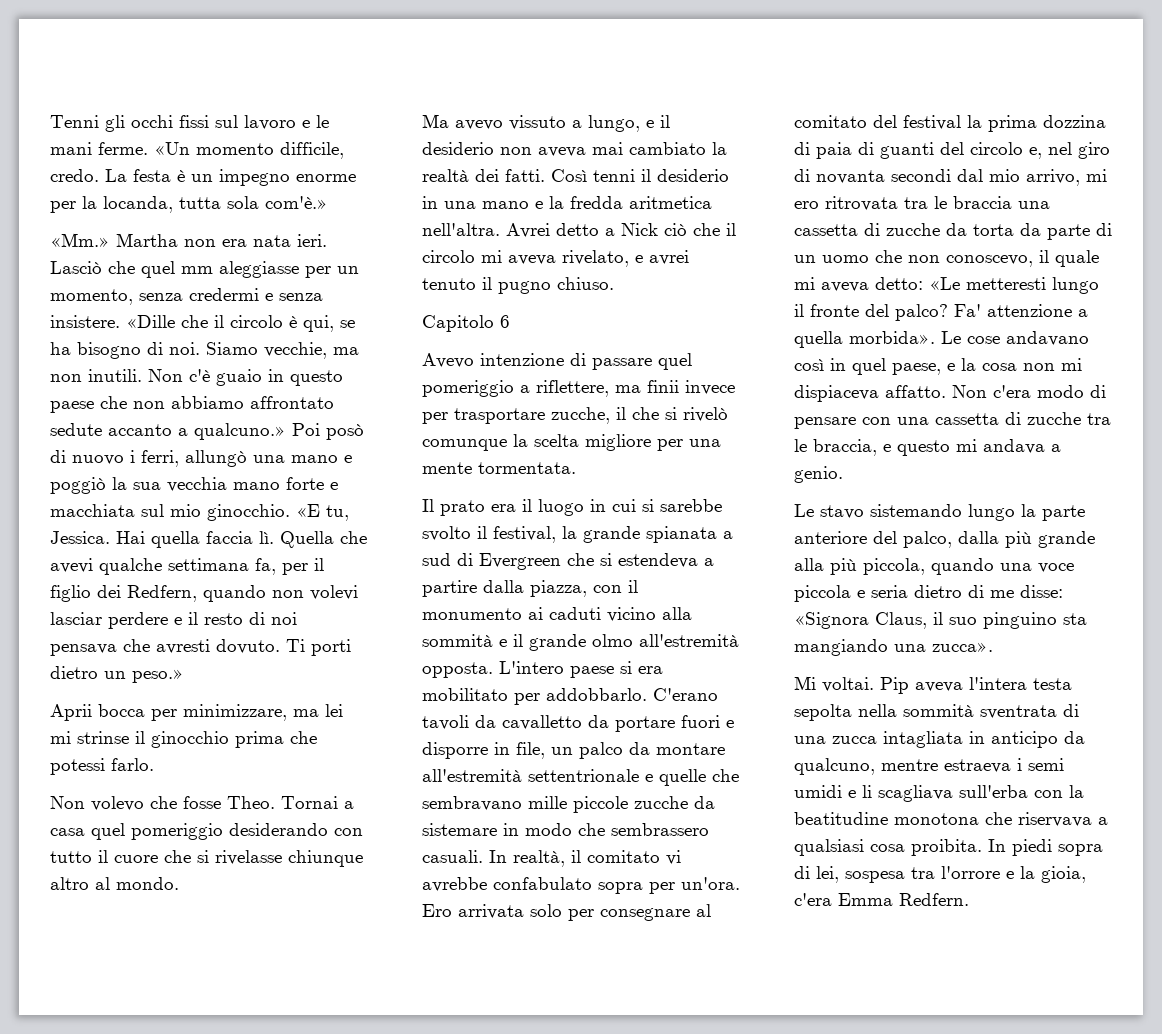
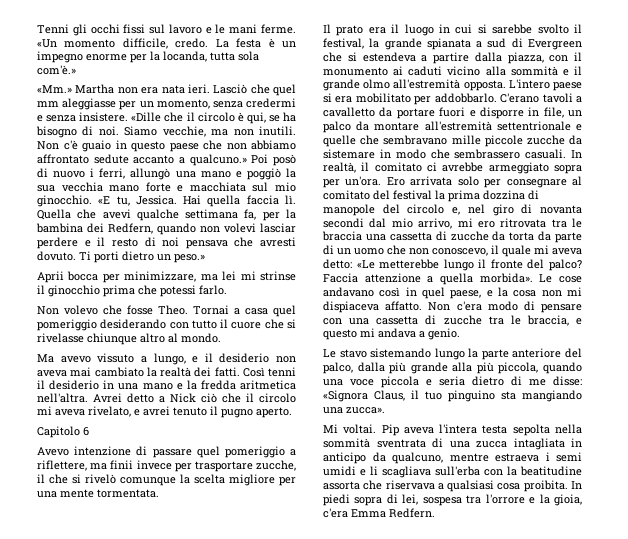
- Quella che avevi qualche settimana fa, per il figlio dei Redfern, quando non volevi lasciar perdere e il resto di noi pensava che avresti dovuto.
+ Quella che avevi qualche settimana fa, per la bambina dei Redfern, quando non volevi lasciar perdere e il resto di noi pensava che avresti dovuto.
- Avrei detto a Nick ciò che il circolo mi aveva rivelato, e avrei tenuto il pugno chiuso.
+ Avrei detto a Nick ciò che il circolo mi aveva rivelato, e avrei tenuto il pugno aperto.
- C'erano tavoli da cavalletto da portare fuori e disporre in file, un palco da montare all'estremità settentrionale e quelle che sembravano mille piccole zucche da sistemare in modo che sembrassero casuali.
+ C'erano tavoli a cavalletto da portare fuori e disporre in file, un palco da montare all'estremità settentrionale e quelle che sembravano mille piccole zucche da sistemare in modo che sembrassero casuali.
- In realtà, il comitato vi avrebbe confabulato sopra per un'ora.
+ In realtà, il comitato ci avrebbe armeggiato sopra per un'ora.
- Ero arrivata solo per consegnare al comitato del festival la prima dozzina di paia di guanti del circolo e, nel giro di novanta secondi dal mio arrivo, mi ero ritrovata tra le braccia una cassetta di zucche da torta da parte di un uomo che non conoscevo, il quale mi aveva detto: «Le metteresti lungo il fronte del palco?
+ Ero arrivata solo per consegnare al comitato del festival la prima dozzina di manopole del circolo e, nel giro di novanta secondi dal mio arrivo, mi ero ritrovata tra le braccia una cassetta di zucche da torta da parte di un uomo che non conoscevo, il quale mi aveva detto: «Le metterebbe lungo il fronte del palco?
- Fa' attenzione a quella morbida».
+ Faccia attenzione a quella morbida».
- Le stavo sistemando lungo la parte anteriore del palco, dalla più grande alla più piccola, quando una voce piccola e seria dietro di me disse: «Signora Claus, il suo pinguino sta mangiando una zucca».
+ Le stavo sistemando lungo la parte anteriore del palco, dalla più grande alla più piccola, quando una voce piccola e seria dietro di me disse: «Signora Claus, il tuo pinguino sta mangiando una zucca».
- Pip aveva l'intera testa sepolta nella sommità sventrata di una zucca intagliata in anticipo da qualcuno, mentre estraeva i semi umidi e li scagliava sull'erba con la beatitudine monotona che riservava a qualsiasi cosa proibita.
+ Pip aveva l'intera testa sepolta nella sommità sventrata di una zucca intagliata in anticipo da qualcuno, mentre estraeva i semi umidi e li scagliava sull'erba con la beatitudine assorta che riservava a qualsiasi cosa proibita.

